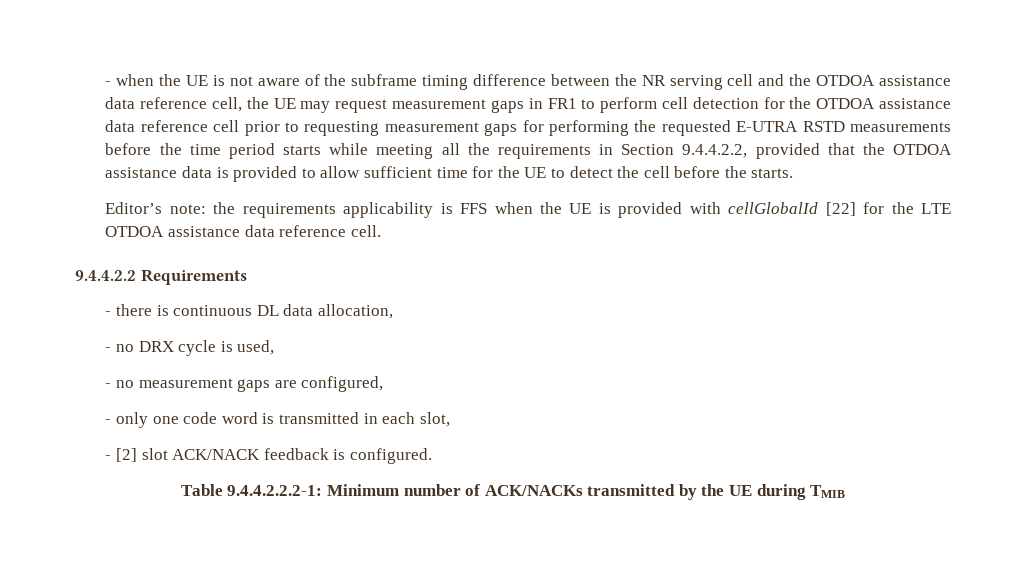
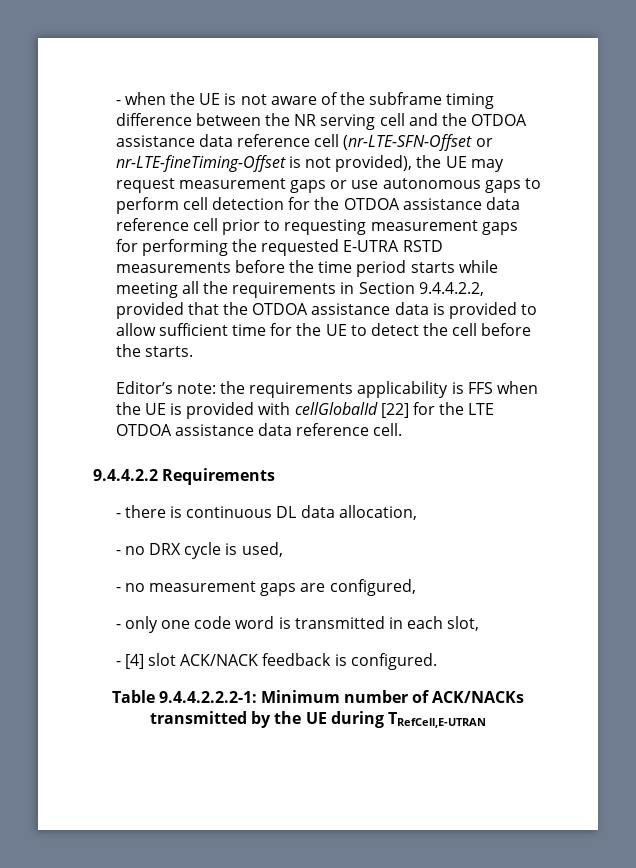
- - when the UE is not aware of the subframe timing difference between the NR serving cell and the OTDOA assistance data reference cell, the UE may request measurement gaps in FR1 to perform cell detection for the OTDOA assistance data reference cell prior to requesting measurement gaps for performing the requested E-UTRA RSTD measurements before the time period starts while meeting all the requirements in Section 9.4.4.2.2, provided that the OTDOA assistance data is provided to allow sufficient time for the UE to detect the cell before the starts.
+ - when the UE is not aware of the subframe timing difference between the NR serving cell and the OTDOA assistance data reference cell (nr-LTE-SFN-Offset or nr-LTE-fineTiming-Offset is not provided), the UE may request measurement gaps or use autonomous gaps to perform cell detection for the OTDOA assistance data reference cell prior to requesting measurement gaps for performing the requested E-UTRA RSTD measurements before the time period starts while meeting all the requirements in Section 9.4.4.2.2, provided that the OTDOA assistance data is provided to allow sufficient time for the UE to detect the cell before the starts.
- - [2] slot ACK/NACK feedback is configured.
+ - [4] slot ACK/NACK feedback is configured.
- Table 9.4.4.2.2.2-1: Minimum number of ACK/NACKs transmitted by the UE during TMIB
+ Table 9.4.4.2.2.2-1: Minimum number of ACK/NACKs transmitted by the UE during TRefCell,E-UTRAN

